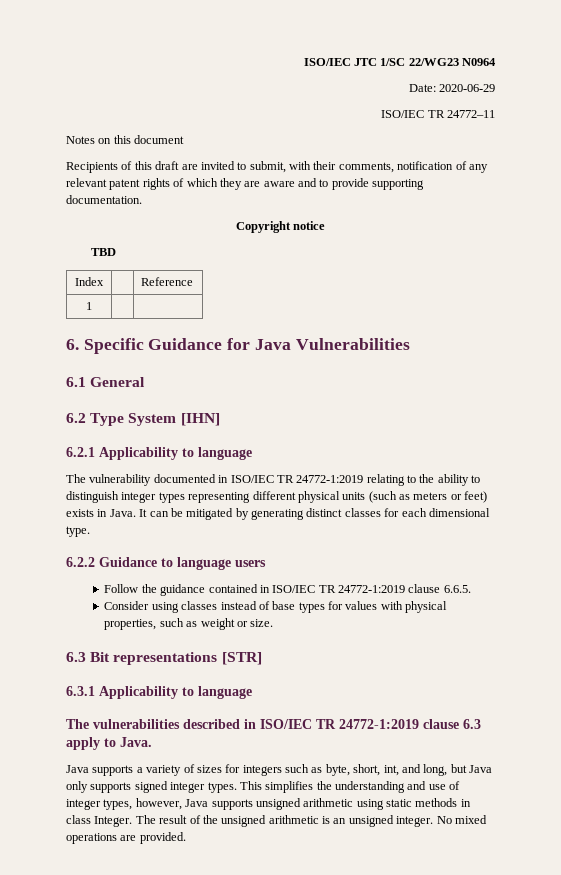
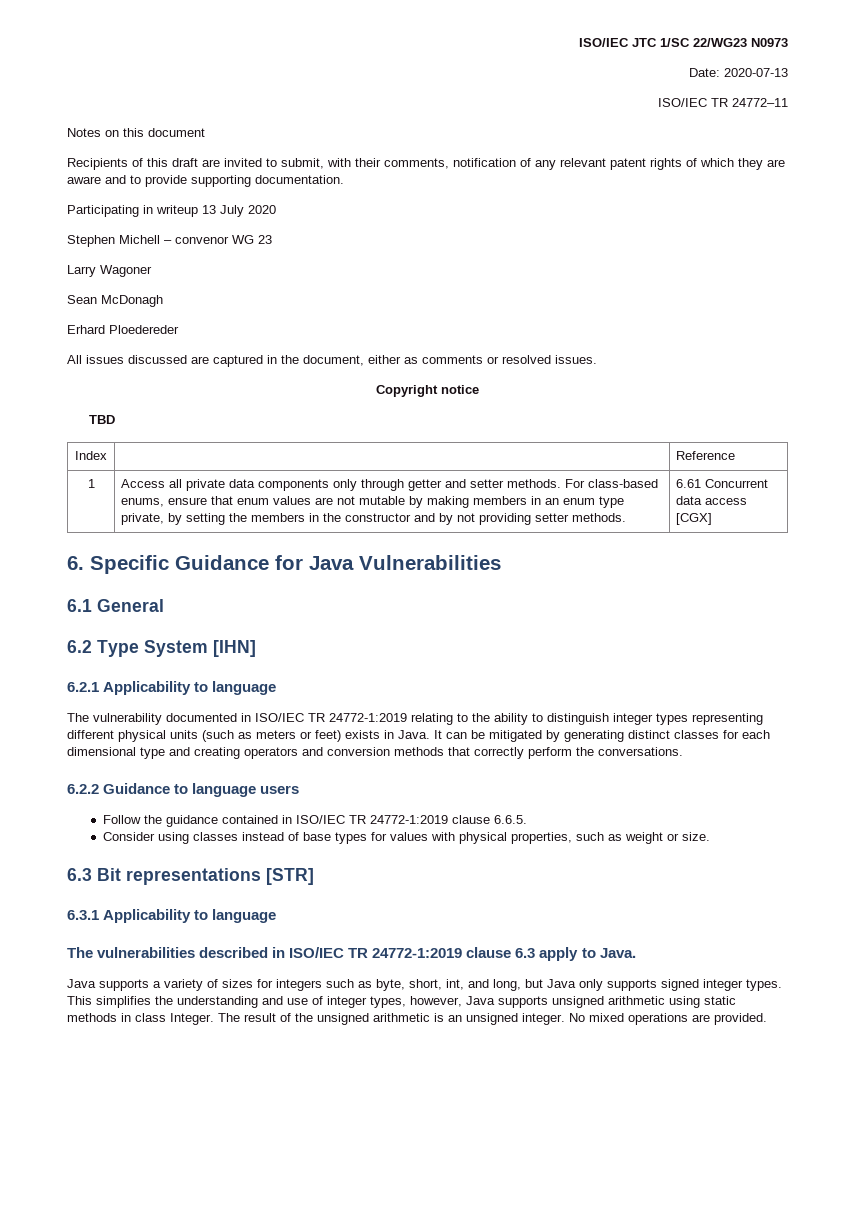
- ISO/IEC JTC 1/SC 22/WG23 N0964
+ ISO/IEC JTC 1/SC 22/WG23 N0973
- Date: 2020-06-29
+ Date: 2020-07-13
+ Participating in writeup 13 July 2020
+ Stephen Michell – convenor WG 23
+ Larry Wagoner
+ Sean McDonagh
+ Erhard Ploedereder
+ All issues discussed are captured in the document, either as comments or resolved issues.
+ Access all private data components only through getter and setter methods. For class-based enums, ensure that enum values are not mutable by making members in an enum type private, by setting the members in the constructor and by not providing setter methods. | 6.61 Concurrent data access [CGX]
- It can be mitigated by generating distinct classes for each dimensional type.
+ It can be mitigated by generating distinct classes for each dimensional type and creating operators and conversion methods that correctly perform the conversations.

